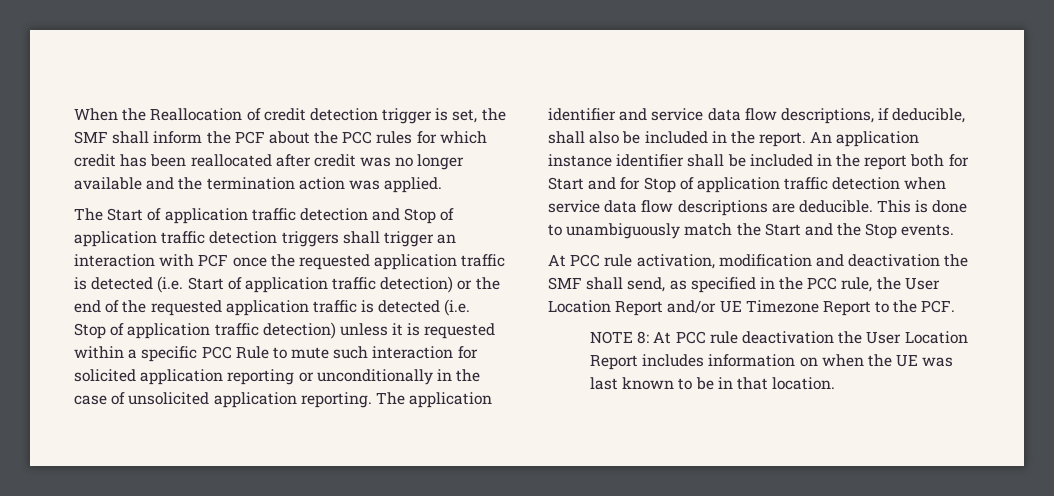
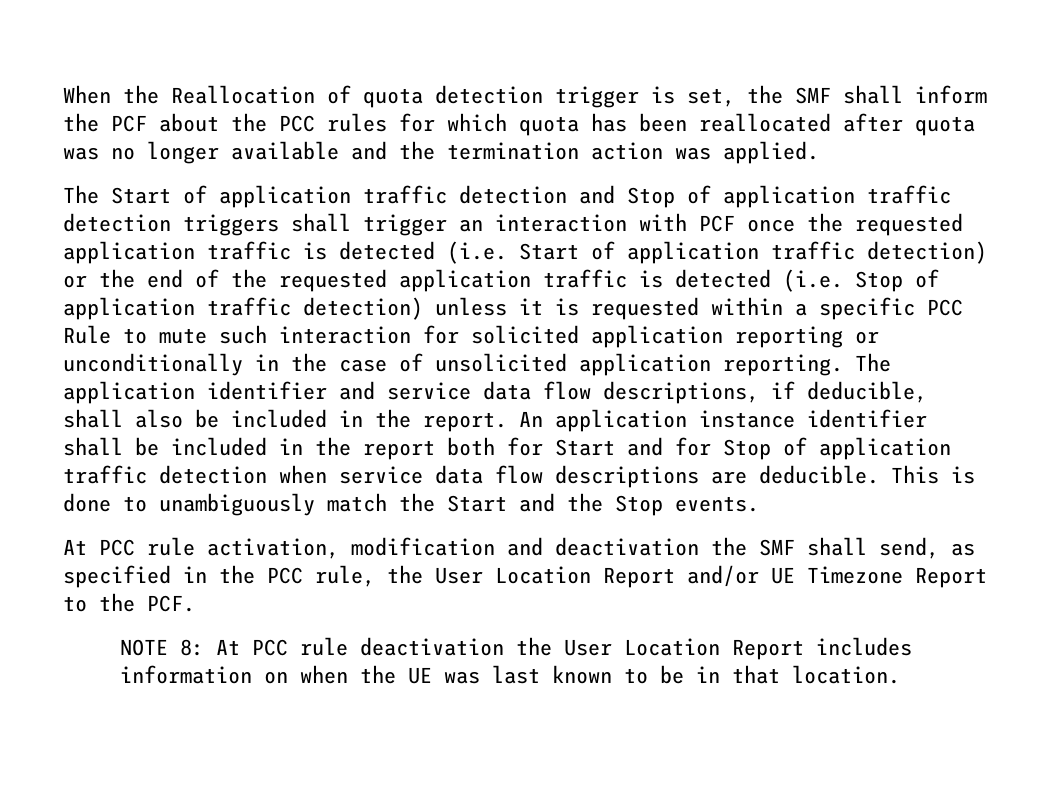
- When the Reallocation of credit detection trigger is set, the SMF shall inform the PCF about the PCC rules for which credit has been reallocated after credit was no longer available and the termination action was applied.
+ When the Reallocation of quota detection trigger is set, the SMF shall inform the PCF about the PCC rules for which quota has been reallocated after quota was no longer available and the termination action was applied.

